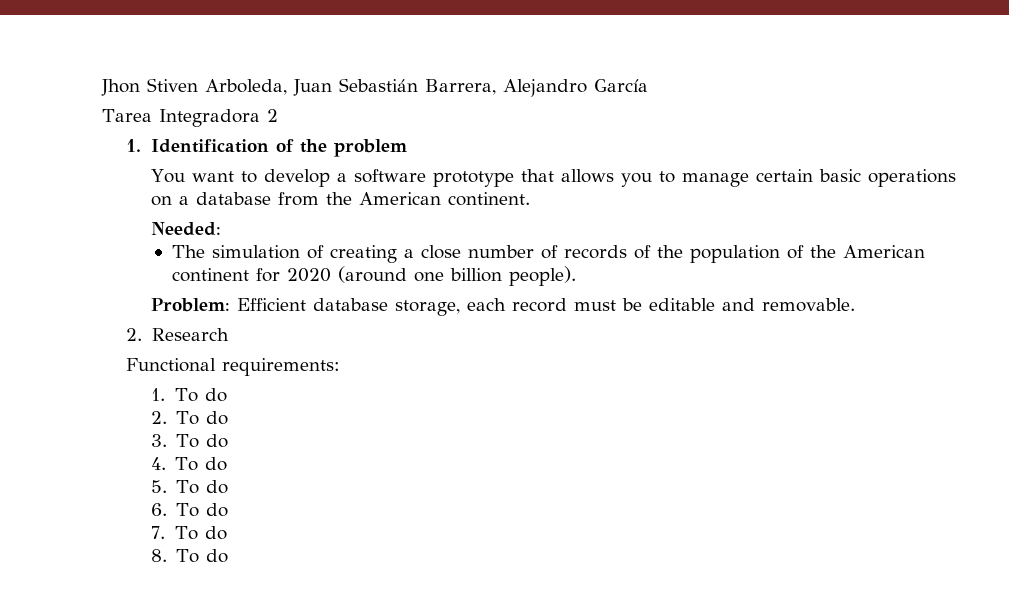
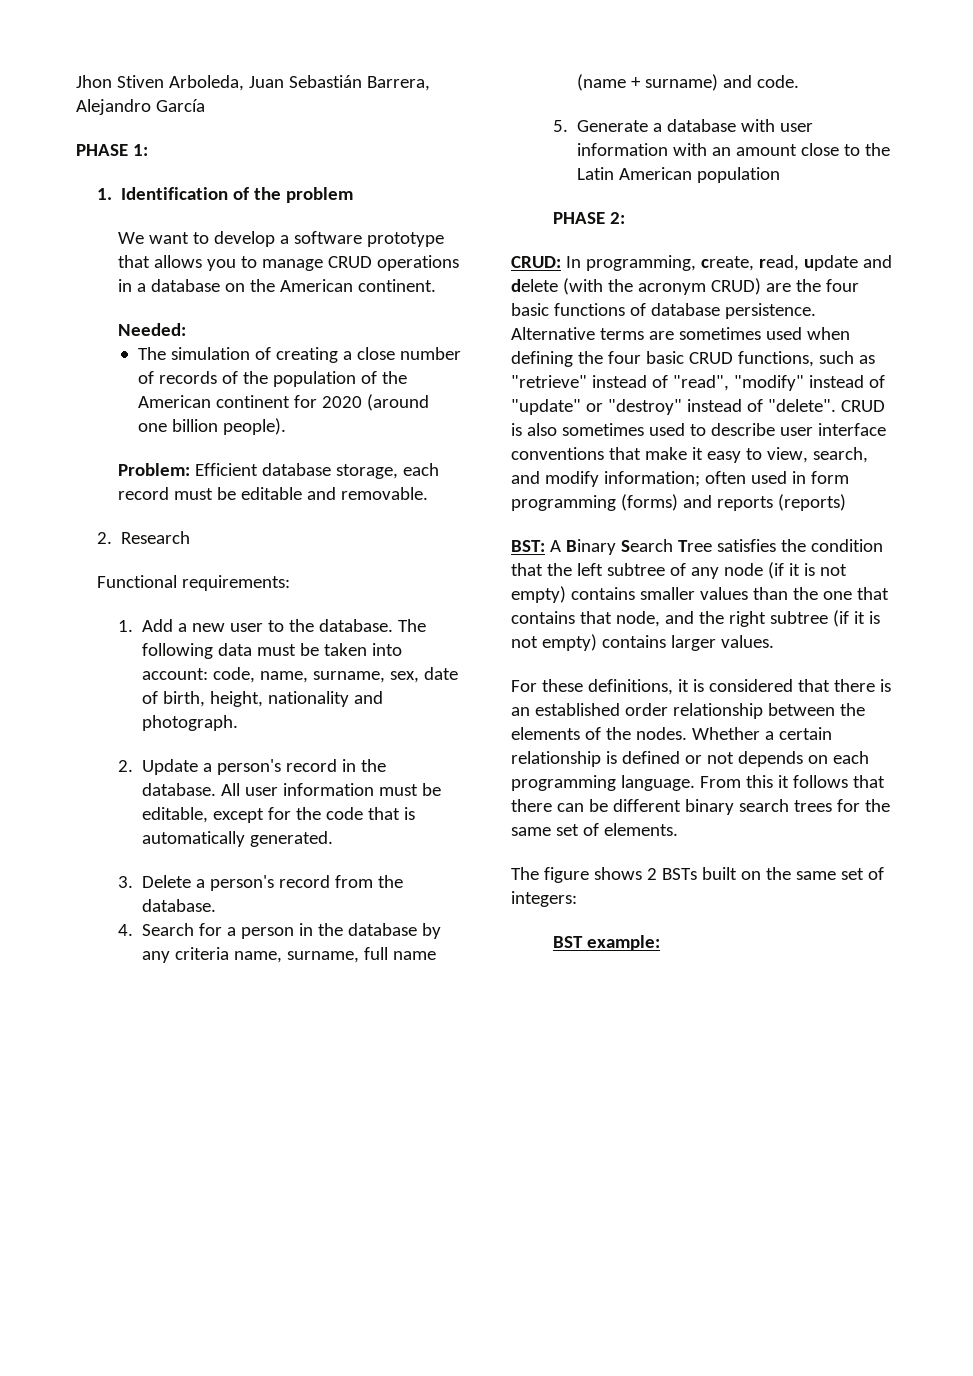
- Tarea Integradora 2
+ PHASE 1:
- You want to develop a software prototype that allows you to manage certain basic operations on a database from the American continent.
+ We want to develop a software prototype that allows you to manage CRUD operations in a database on the American continent.
- 1. To do
- 2. To do
- 3. To do
- 4. To do
- 5. To do
- 6. To do
- 7. To do
- 8. To do
+ 1. Add a new user to the database. The following data must be taken into account: code, name, surname, sex, date of birth, height, nationality and photograph.
+ 2. Update a person's record in the database. All user information must be editable, except for the code that is automatically generated.
+ 3. Delete a person's record from the database.
+ 4. Search for a person in the database by any criteria name, surname, full name (name + surname) and code.
+ 5. Generate a database with user information with an amount close to the Latin American population
+ PHASE 2:
+ CRUD: In programming, create, read, update and delete (with the acronym CRUD) are the four basic functions of database persistence. Alternative terms are sometimes used when defining the four basic CRUD functions, such as "retrieve" instead of "read", "modify" instead of "update" or "destroy" instead of "delete". CRUD is also sometimes used to describe user interface conventions that make it easy to view, search, and modify information; often used in form programming (forms) and reports (reports)
+ BST: A Binary Search Tree satisfies the condition that the left subtree of any node (if it is not empty) contains smaller values than the one that contains that node, and the right subtree (if it is not empty) contains larger values.
+ For these definitions, it is considered that there is an established order relationship between the elements of the nodes. Whether a certain relationship is defined or not depends on each programming language. From this it follows that there can be different binary search trees for the same set of elements.
+ The figure shows 2 BSTs built on the same set of integers:
+ BST example:

